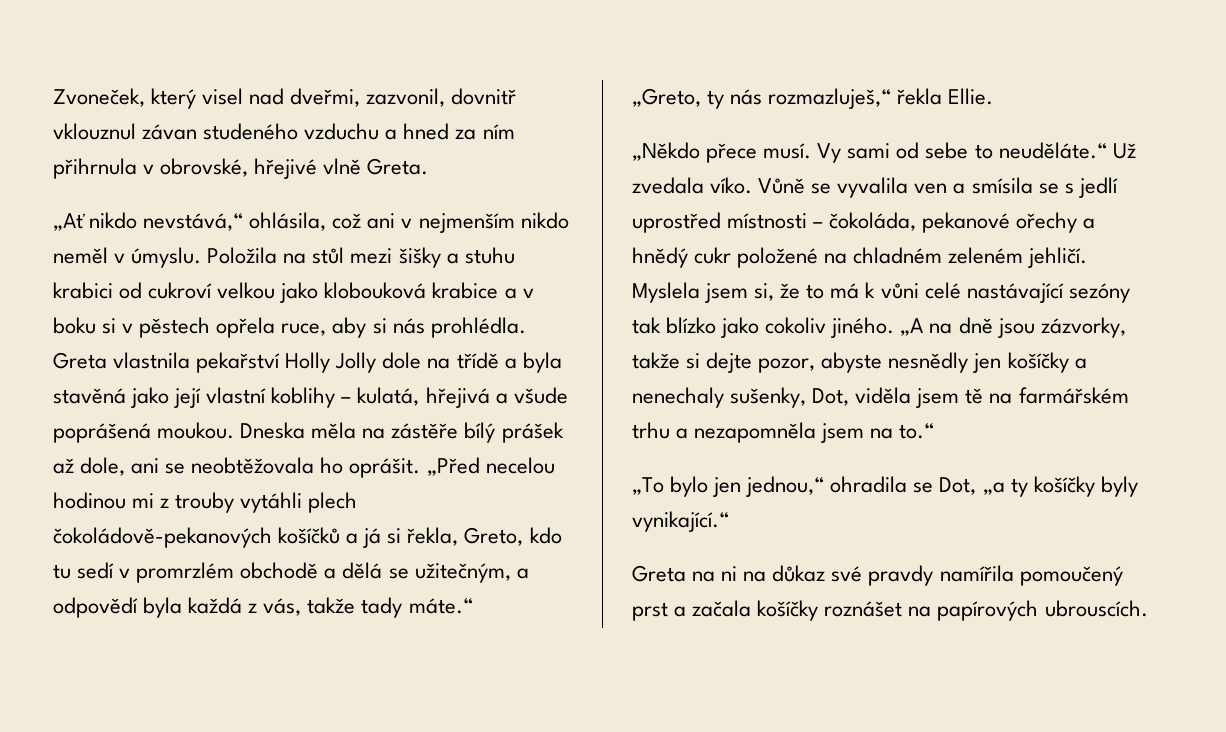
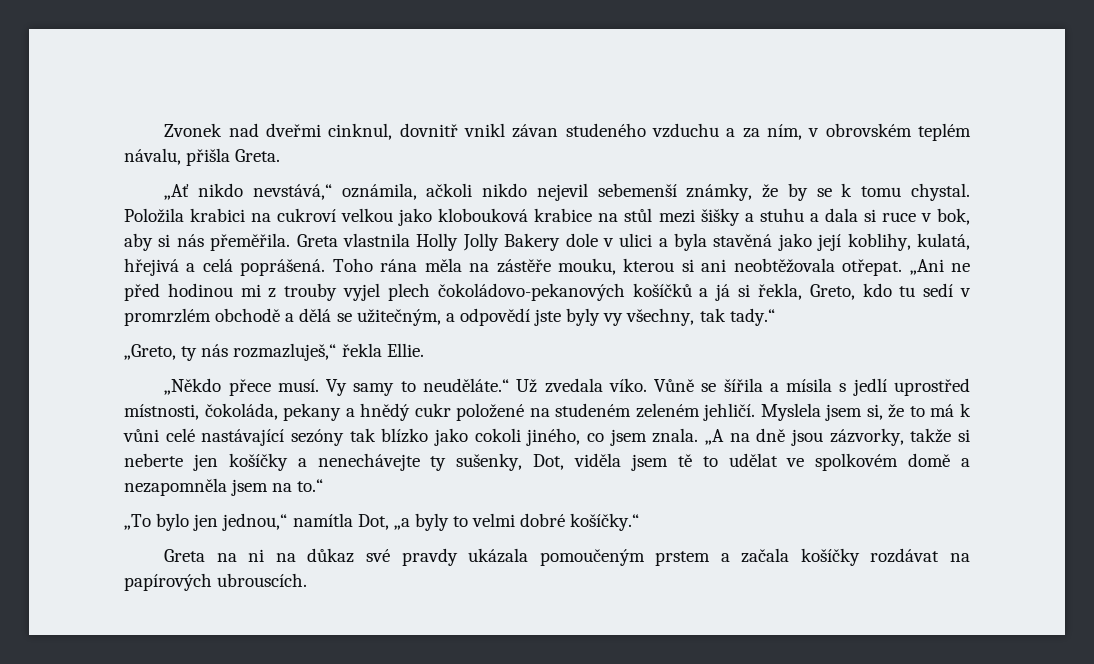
- Zvoneček, který visel nad dveřmi, zazvonil, dovnitř vklouznul závan studeného vzduchu a hned za ním přihrnula v obrovské, hřejivé vlně Greta.
- „Ať nikdo nevstává,“ ohlásila, což ani v nejmenším nikdo neměl v úmyslu. Položila na stůl mezi šišky a stuhu krabici od cukroví velkou jako klobouková krabice a v boku si v pěstech opřela ruce, aby si nás prohlédla.
+ Zvonek nad dveřmi cinknul, dovnitř vnikl závan studeného vzduchu a za ním, v obrovském teplém návalu, přišla Greta.
+ „Ať nikdo nevstává,“ oznámila, ačkoli nikdo nejevil sebemenší známky, že by se k tomu chystal. Položila krabici na cukroví velkou jako klobouková krabice na stůl mezi šišky a stuhu a dala si ruce v bok, aby si nás přeměřila.
- Greta vlastnila pekařství Holly Jolly dole na třídě a byla stavěná jako její vlastní koblihy – kulatá, hřejivá a všude poprášená moukou. Dneska měla na zástěře bílý prášek až dole, ani se neobtěžovala ho oprášit. „Před necelou hodinou mi z trouby vytáhli plech čokoládově-pekanových košíčků a já si řekla, Greto, kdo tu sedí v promrzlém obchodě a dělá se užitečným, a odpovědí byla každá z vás, takže tady máte.“
+ Greta vlastnila Holly Jolly Bakery dole v ulici a byla stavěná jako její koblihy, kulatá, hřejivá a celá poprášená. Toho rána měla na zástěře mouku, kterou si ani neobtěžovala otřepat. „Ani ne před hodinou mi z trouby vyjel plech čokoládovo-pekanových košíčků a já si řekla, Greto, kdo tu sedí v promrzlém obchodě a dělá se užitečným, a odpovědí jste byly vy všechny, tak tady.“
- Vy sami od sebe to neuděláte.“ Už zvedala víko.
+ Vy samy to neuděláte.“ Už zvedala víko.
- Vůně se vyvalila ven a smísila se s jedlí uprostřed místnosti – čokoláda, pekanové ořechy a hnědý cukr položené na chladném zeleném jehličí.
+ Vůně se šířila a mísila s jedlí uprostřed místnosti, čokoláda, pekany a hnědý cukr položené na studeném zeleném jehličí.
- Myslela jsem si, že to má k vůni celé nastávající sezóny tak blízko jako cokoliv jiného.
+ Myslela jsem si, že to má k vůni celé nastávající sezóny tak blízko jako cokoli jiného, co jsem znala.
- „A na dně jsou zázvorky, takže si dejte pozor, abyste nesnědly jen košíčky a nenechaly sušenky, Dot, viděla jsem tě na farmářském trhu a nezapomněla jsem na to.“
+ „A na dně jsou zázvorky, takže si neberte jen košíčky a nenechávejte ty sušenky, Dot, viděla jsem tě to udělat ve spolkovém domě a nezapomněla jsem na to.“
- „To bylo jen jednou,“ ohradila se Dot, „a ty košíčky byly vynikající.“
+ „To bylo jen jednou,“ namítla Dot, „a byly to velmi dobré košíčky.“
- Greta na ni na důkaz své pravdy namířila pomoučený prst a začala košíčky roznášet na papírových ubrouscích.
+ Greta na ni na důkaz své pravdy ukázala pomoučeným prstem a začala košíčky rozdávat na papírových ubrouscích.

